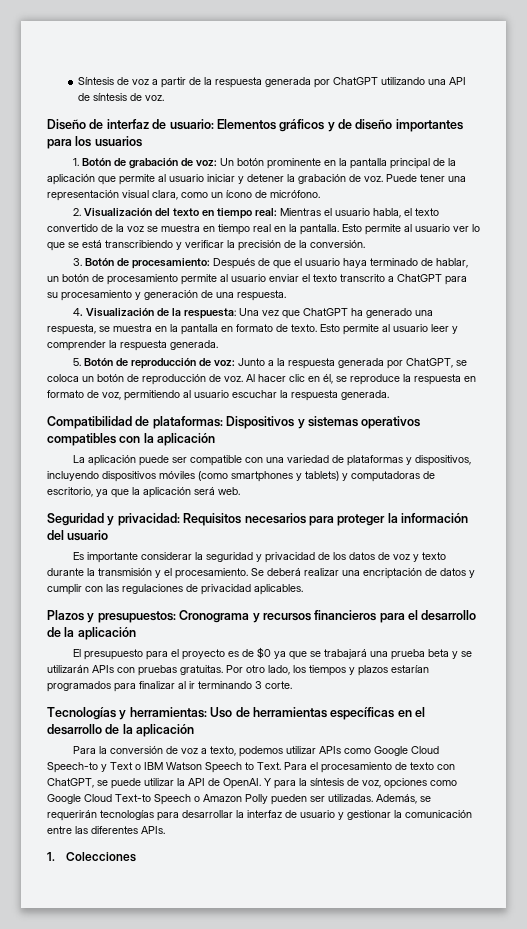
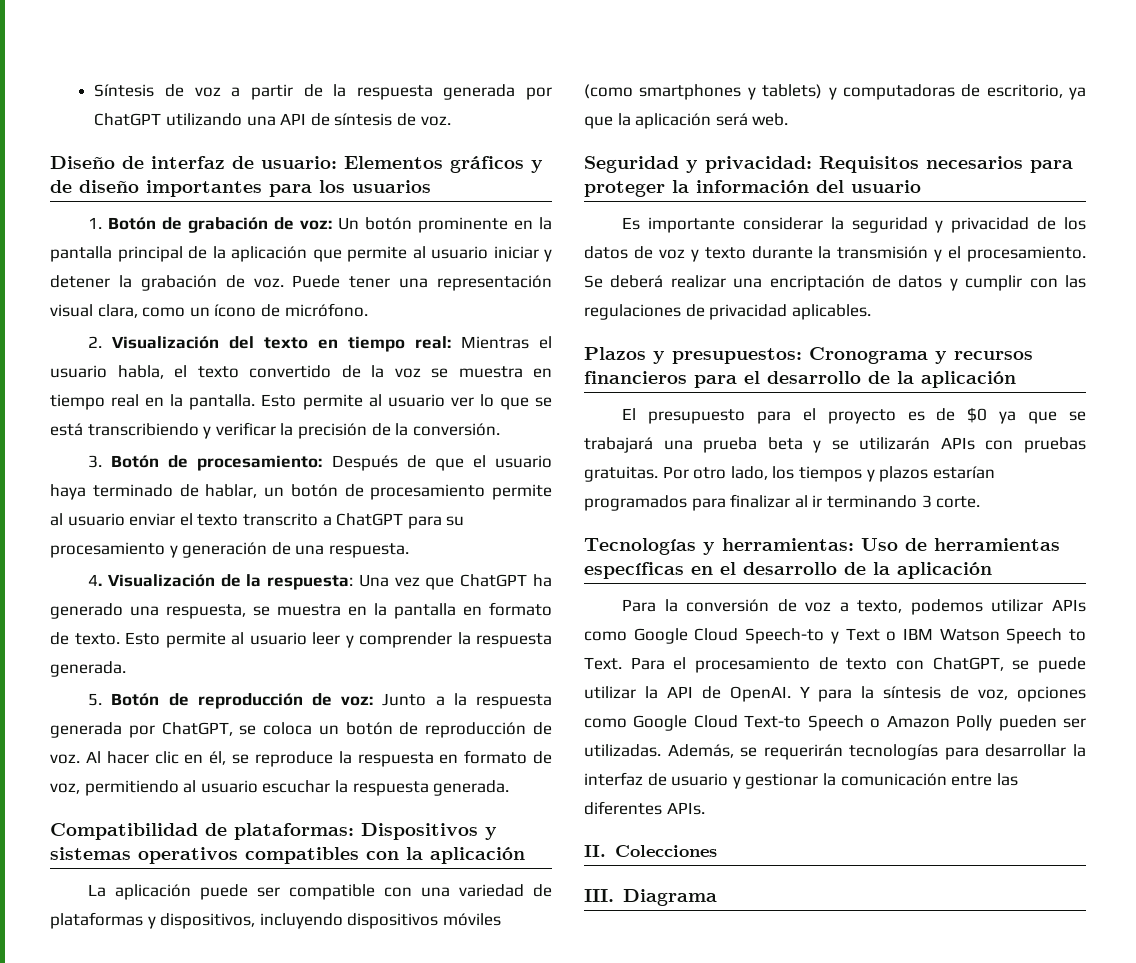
- 1. Colecciones
+ II. Colecciones
+ III. Diagrama

